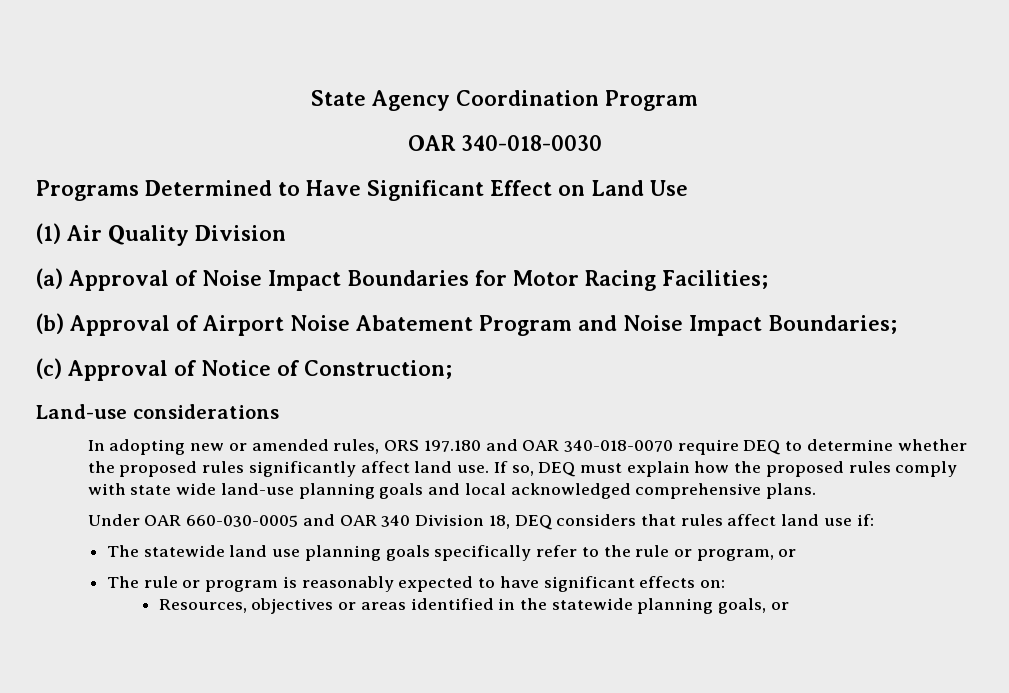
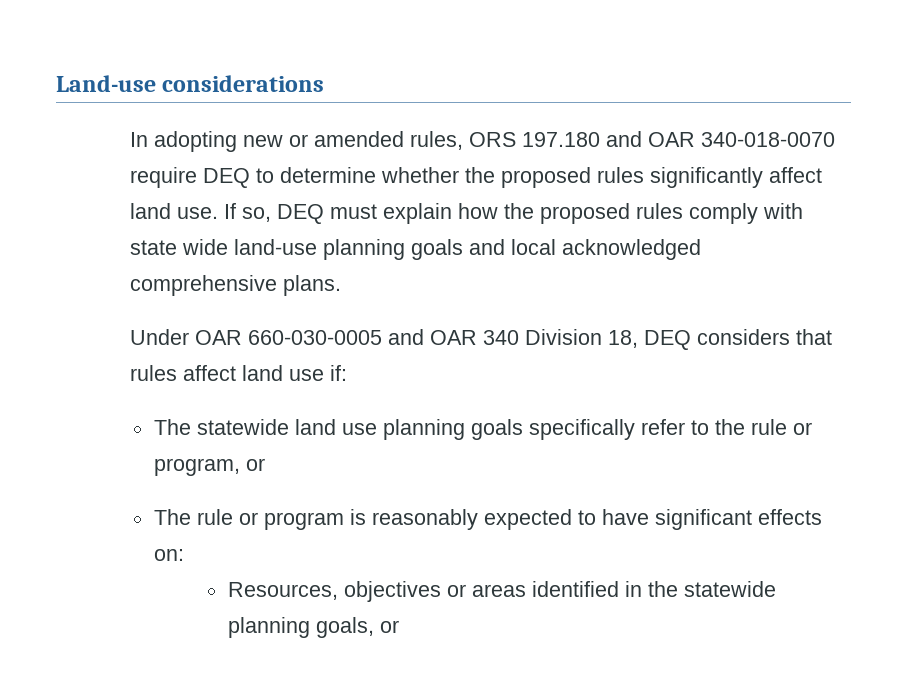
- State Agency Coordination Program
- OAR 340-018-0030
- Programs Determined to Have Significant Effect on Land Use
- (1) Air Quality Division
- (a) Approval of Noise Impact Boundaries for Motor Racing Facilities;
- (b) Approval of Airport Noise Abatement Program and Noise Impact Boundaries;
- (c) Approval of Notice of Construction;

